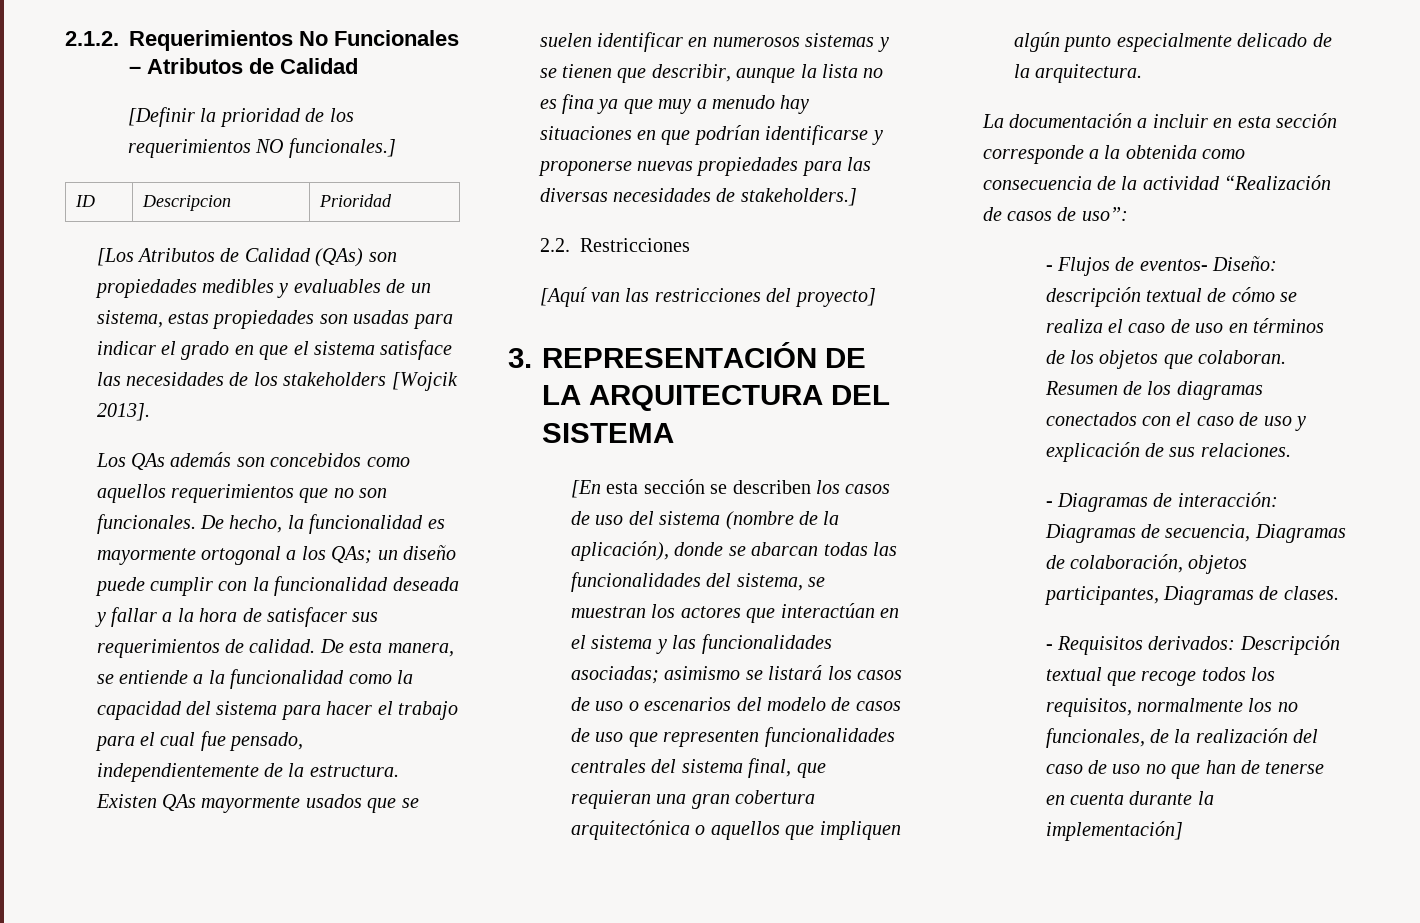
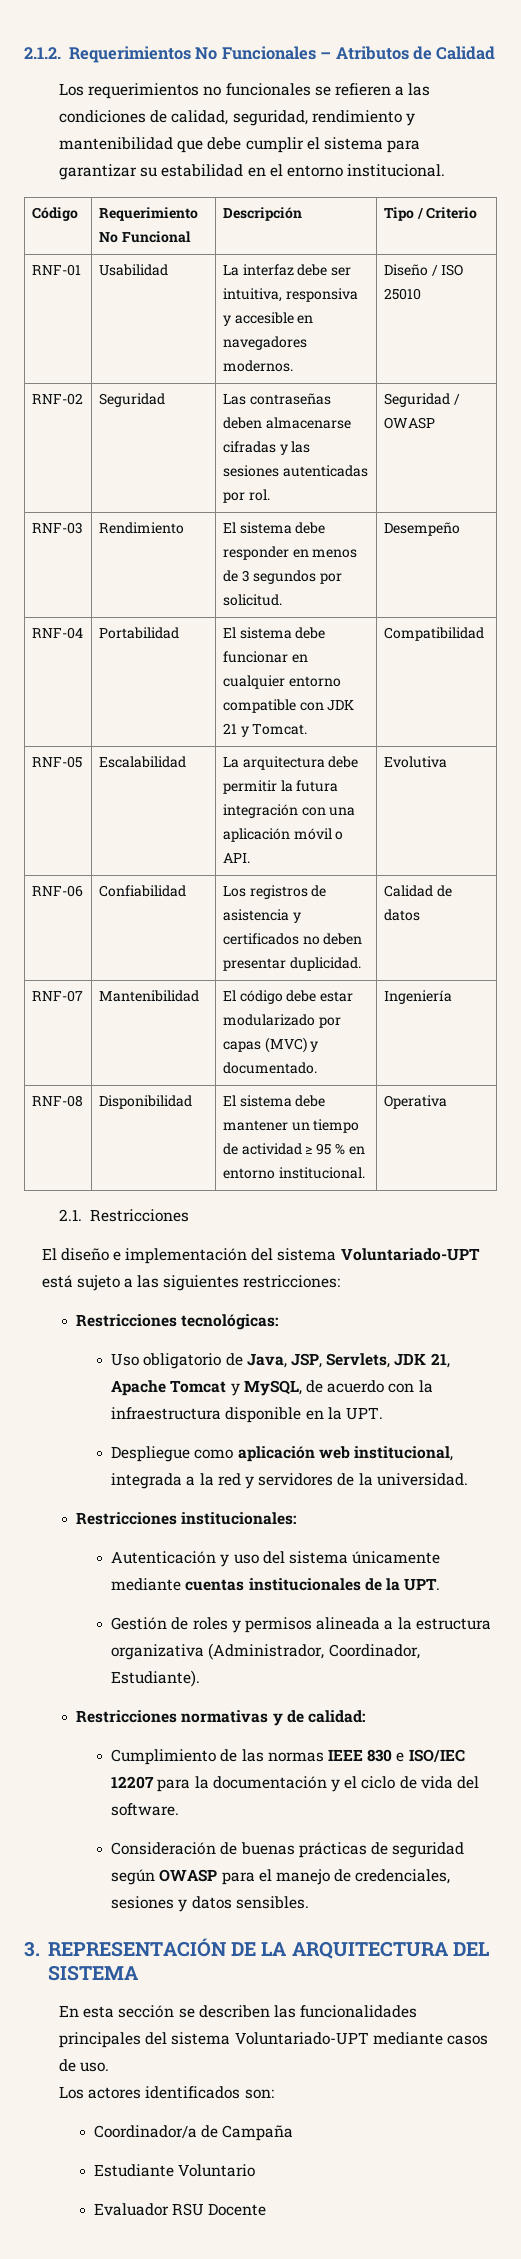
- [Definir la prioridad de los requerimientos NO funcionales.]
- ID | Descripcion | Prioridad
- [Los Atributos de Calidad (QAs) son propiedades medibles y evaluables de un sistema, estas propiedades son usadas para indicar el grado en que el sistema satisface las necesidades de los stakeholders [Wojcik 2013].
- Los QAs además son concebidos como aquellos requerimientos que no son funcionales. De hecho, la funcionalidad es mayormente ortogonal a los QAs; un diseño puede cumplir con la funcionalidad deseada y fallar a la hora de satisfacer sus requerimientos de calidad. De esta manera, se entiende a la funcionalidad como la capacidad del sistema para hacer el trabajo para el cual fue pensado, independientemente de la estructura. Existen QAs mayormente usados que se suelen identificar en numerosos sistemas y se tienen que describir, aunque la lista no es fina ya que muy a menudo hay situaciones en que podrían identificarse y proponerse nuevas propiedades para las diversas necesidades de stakeholders.]
- 2.2. Restricciones
- [Aquí van las restricciones del proyecto]
+ Los requerimientos no funcionales se refieren a las condiciones de calidad, seguridad, rendimiento y mantenibilidad que debe cumplir el sistema para garantizar su estabilidad en el entorno institucional.
+ Código | Requerimiento No Funcional | Descripción | Tipo / Criterio
+ RNF-01 | Usabilidad | La interfaz debe ser intuitiva, responsiva y accesible en navegadores modernos. | Diseño / ISO 25010
+ RNF-02 | Seguridad | Las contraseñas deben almacenarse cifradas y las sesiones autenticadas por rol. | Seguridad / OWASP
+ RNF-03 | Rendimiento | El sistema debe responder en menos de 3 segundos por solicitud. | Desempeño
+ RNF-04 | Portabilidad | El sistema debe funcionar en cualquier entorno compatible con JDK 21 y Tomcat. | Compatibilidad
+ RNF-05 | Escalabilidad | La arquitectura debe permitir la futura integración con una aplicación móvil o API. | Evolutiva
+ RNF-06 | Confiabilidad | Los registros de asistencia y certificados no deben presentar duplicidad. | Calidad de datos
+ RNF-07 | Mantenibilidad | El código debe estar modularizado por capas (MVC) y documentado. | Ingeniería
+ RNF-08 | Disponibilidad | El sistema debe mantener un tiempo de actividad ≥ 95 % en entorno institucional. | Operativa
+ 2.1. Restricciones
+ El diseño e implementación del sistema Voluntariado-UPT está sujeto a las siguientes restricciones:
+ Restricciones tecnológicas:
+ Uso obligatorio de Java, JSP, Servlets, JDK 21, Apache Tomcat y MySQL, de acuerdo con la infraestructura disponible en la UPT.
+ Despliegue como aplicación web institucional, integrada a la red y servidores de la universidad.
+ Restricciones institucionales:
+ Autenticación y uso del sistema únicamente mediante cuentas institucionales de la UPT.
+ Gestión de roles y permisos alineada a la estructura organizativa (Administrador, Coordinador, Estudiante).
+ Restricciones normativas y de calidad:
+ Cumplimiento de las normas IEEE 830 e ISO/IEC 12207 para la documentación y el ciclo de vida del software.
+ Consideración de buenas prácticas de seguridad según OWASP para el manejo de credenciales, sesiones y datos sensibles.
- [En esta sección se describen los casos de uso del sistema (nombre de la aplicación), donde se abarcan todas las funcionalidades del sistema, se muestran los actores que interactúan en el sistema y las funcionalidades asociadas; asimismo se listará los casos de uso o escenarios del modelo de casos de uso que representen funcionalidades centrales del sistema final, que requieran una gran cobertura arquitectónica o aquellos que impliquen algún punto especialmente delicado de la arquitectura.
- La documentación a incluir en esta sección corresponde a la obtenida como consecuencia de la actividad “Realización de casos de uso”:
- - Flujos de eventos- Diseño: descripción textual de cómo se realiza el caso de uso en términos de los objetos que colaboran. Resumen de los diagramas conectados con el caso de uso y explicación de sus relaciones.
- - Diagramas de interacción: Diagramas de secuencia, Diagramas de colaboración, objetos participantes, Diagramas de clases.
- - Requisitos derivados: Descripción textual que recoge todos los requisitos, normalmente los no funcionales, de la realización del caso de uso no que han de tenerse en cuenta durante la implementación]
+ En esta sección se describen las funcionalidades principales del sistema Voluntariado-UPT mediante casos de uso.
+ Los actores identificados son:
+ Coordinador/a de Campaña
+ Estudiante Voluntario
+ Evaluador RSU Docente

